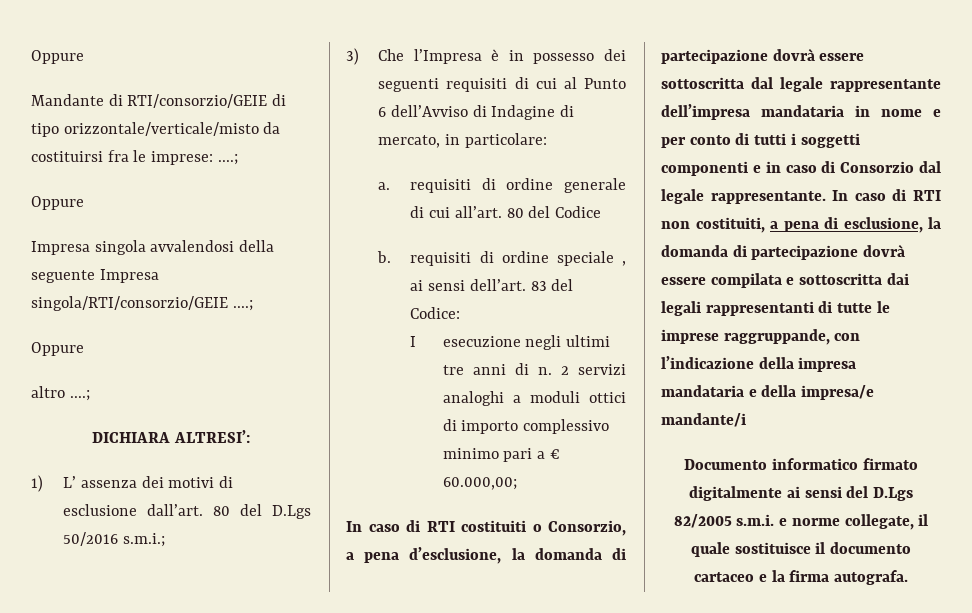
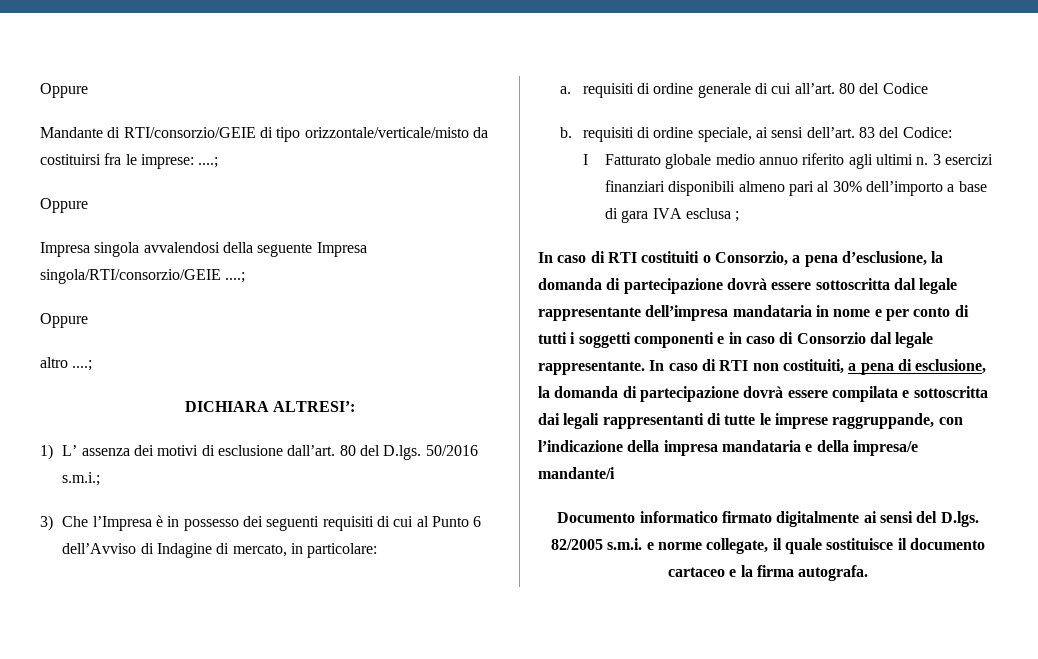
- 80 del D.Lgs 50/2016 s.m.i.;
+ 80 del D.lgs. 50/2016 s.m.i.;
- b. requisiti di ordine speciale , ai sensi dell’art.
+ b. requisiti di ordine speciale, ai sensi dell’art.
- I esecuzione negli ultimi tre anni di n. 2 servizi analoghi a moduli ottici di importo complessivo minimo pari a € 60.000,00;
+ I Fatturato globale medio annuo riferito agli ultimi n. 3 esercizi finanziari disponibili almeno pari al 30% dell’importo a base di gara IVA esclusa ;
- Documento informatico firmato digitalmente ai sensi del D.Lgs 82/2005 s.m.i. e norme collegate, il quale sostituisce il documento cartaceo e la firma autografa.
+ Documento informatico firmato digitalmente ai sensi del D.lgs. 82/2005 s.m.i. e norme collegate, il quale sostituisce il documento cartaceo e la firma autografa.

